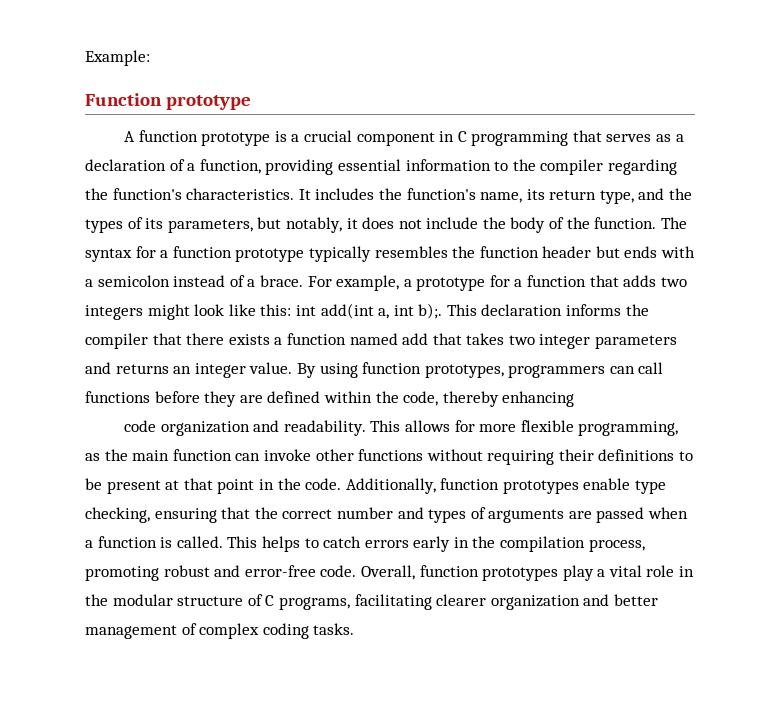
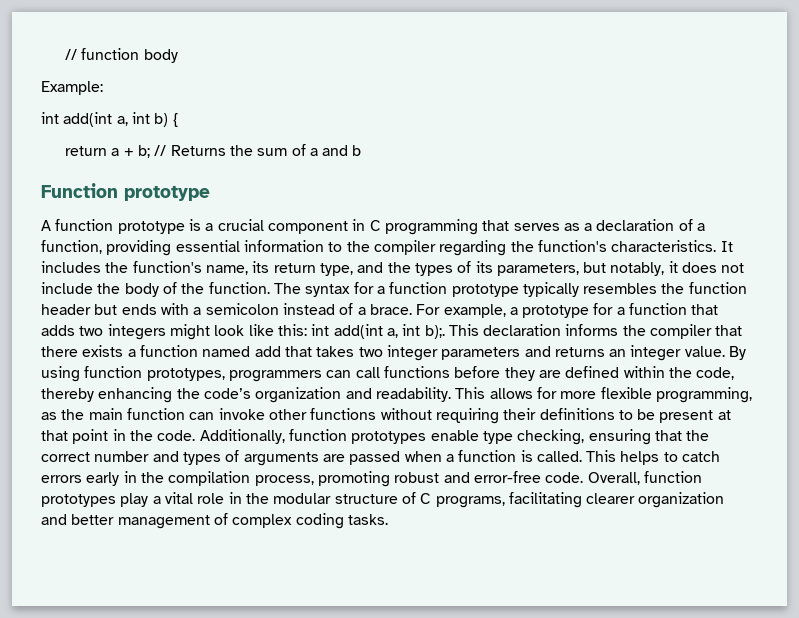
+ // function body
  Example:
+ int add(int a, int b) {
+ return a + b; // Returns the sum of a and b
- By using function prototypes, programmers can call functions before they are defined within the code, thereby enhancing
- code organization and readability.
+ By using function prototypes, programmers can call functions before they are defined within the code, thereby enhancing the code’s organization and readability.

